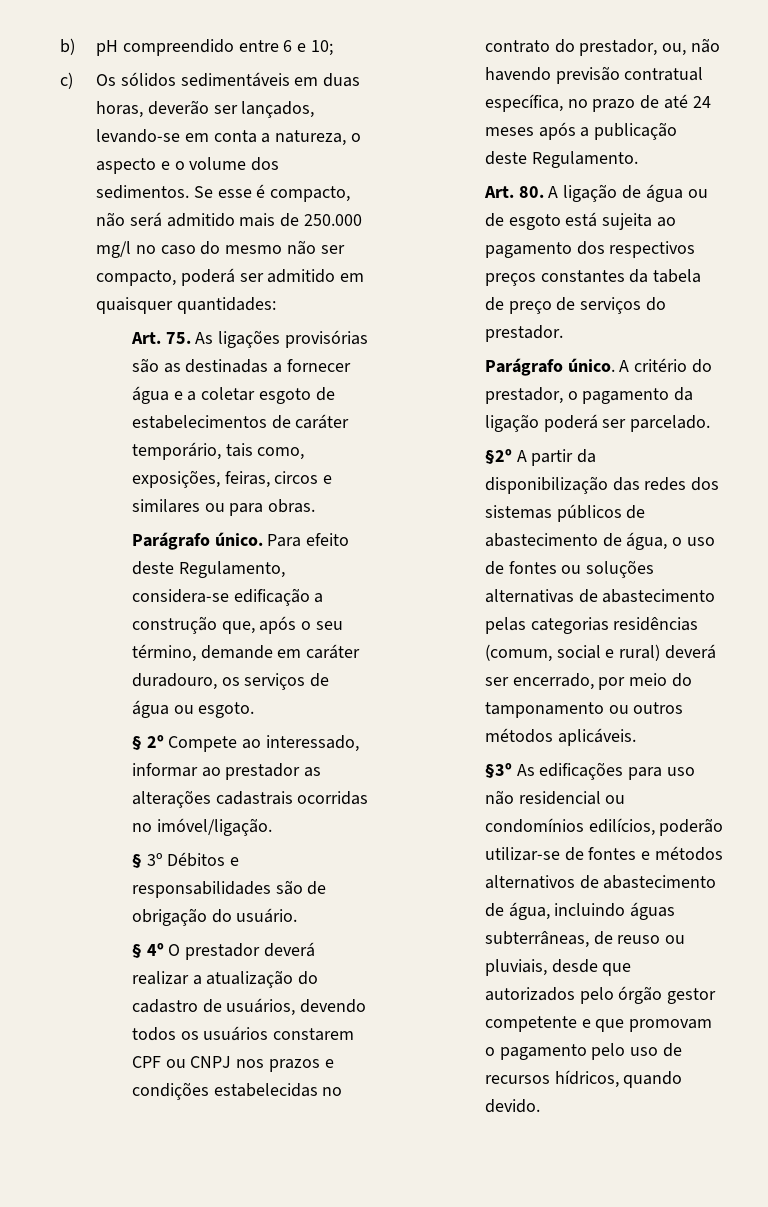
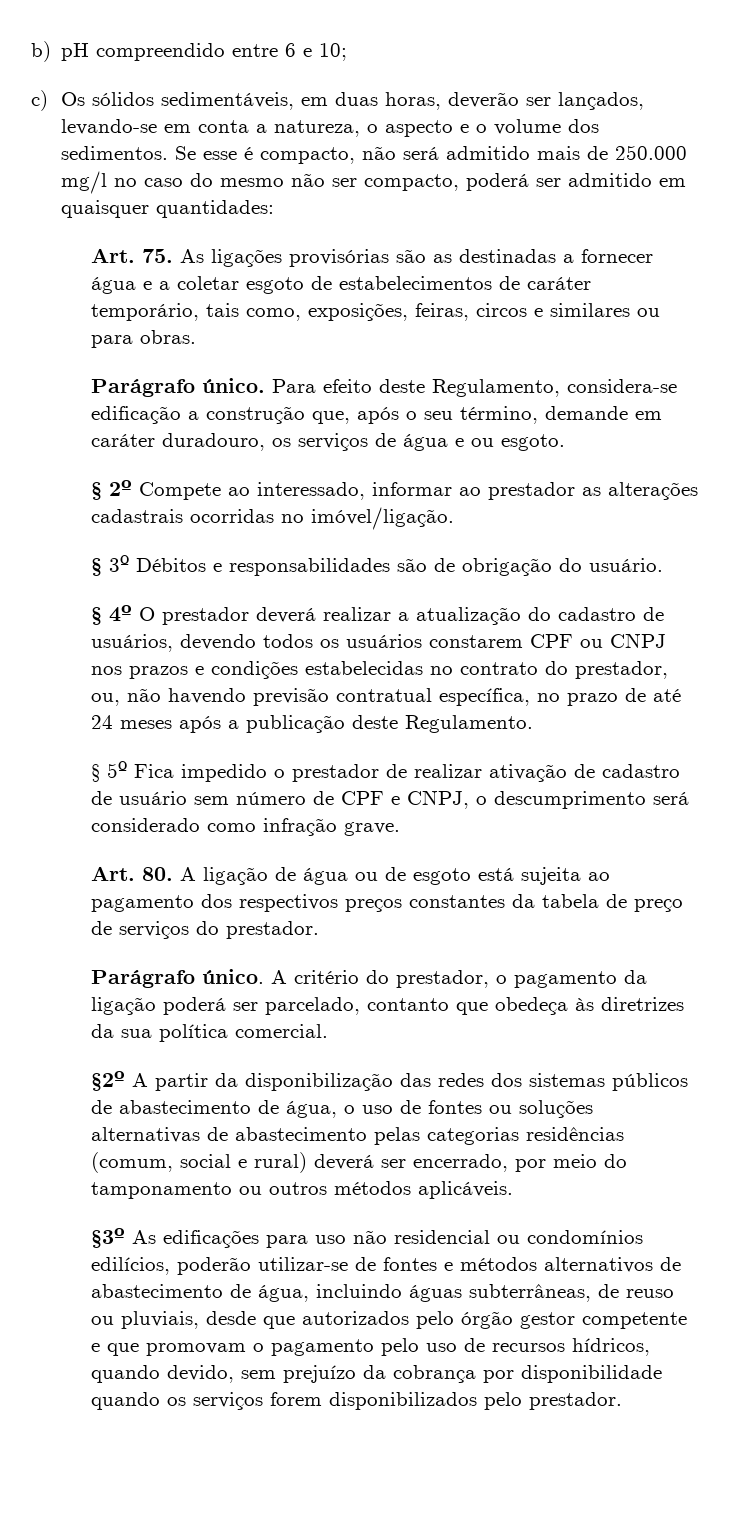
- c) Os sólidos sedimentáveis em duas horas, deverão ser lançados, levando-se em conta a natureza, o aspecto e o volume dos sedimentos.
+ c) Os sólidos sedimentáveis, em duas horas, deverão ser lançados, levando-se em conta a natureza, o aspecto e o volume dos sedimentos.
- Para efeito deste Regulamento, considera-se edificação a construção que, após o seu término, demande em caráter duradouro, os serviços de água ou esgoto.
+ Para efeito deste Regulamento, considera-se edificação a construção que, após o seu término, demande em caráter duradouro, os serviços de água e ou esgoto.
+ § 5º Fica impedido o prestador de realizar ativação de cadastro de usuário sem número de CPF e CNPJ, o descumprimento será considerado como infração grave.
- A critério do prestador, o pagamento da ligação poderá ser parcelado.
+ A critério do prestador, o pagamento da ligação poderá ser parcelado, contanto que obedeça às diretrizes da sua política comercial.
- §3º As edificações para uso não residencial ou condomínios edilícios, poderão utilizar-se de fontes e métodos alternativos de abastecimento de água, incluindo águas subterrâneas, de reuso ou pluviais, desde que autorizados pelo órgão gestor competente e que promovam o pagamento pelo uso de recursos hídricos, quando devido.
+ §3º As edificações para uso não residencial ou condomínios edilícios, poderão utilizar-se de fontes e métodos alternativos de abastecimento de água, incluindo águas subterrâneas, de reuso ou pluviais, desde que autorizados pelo órgão gestor competente e que promovam o pagamento pelo uso de recursos hídricos, quando devido, sem prejuízo da cobrança por disponibilidade quando os serviços forem disponibilizados pelo prestador.

